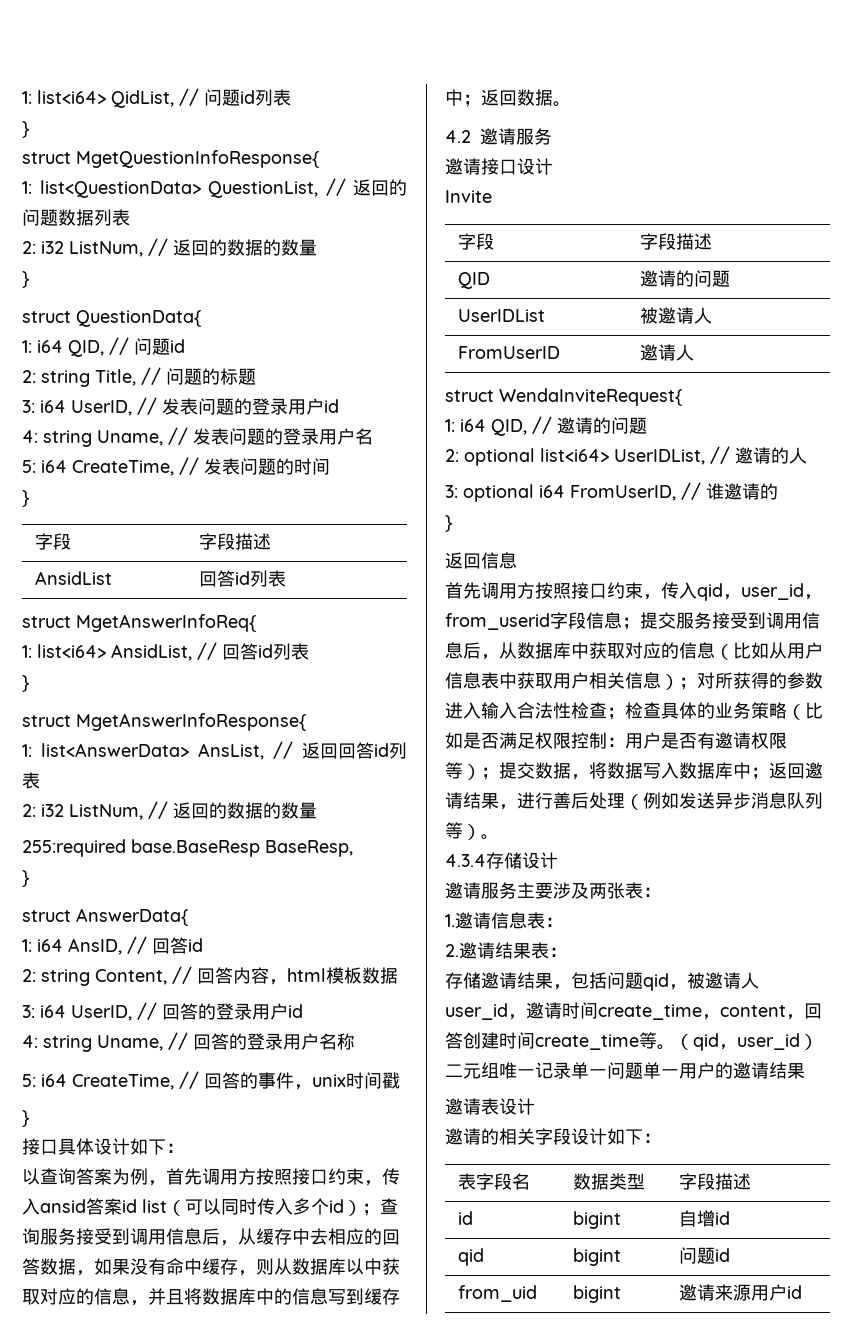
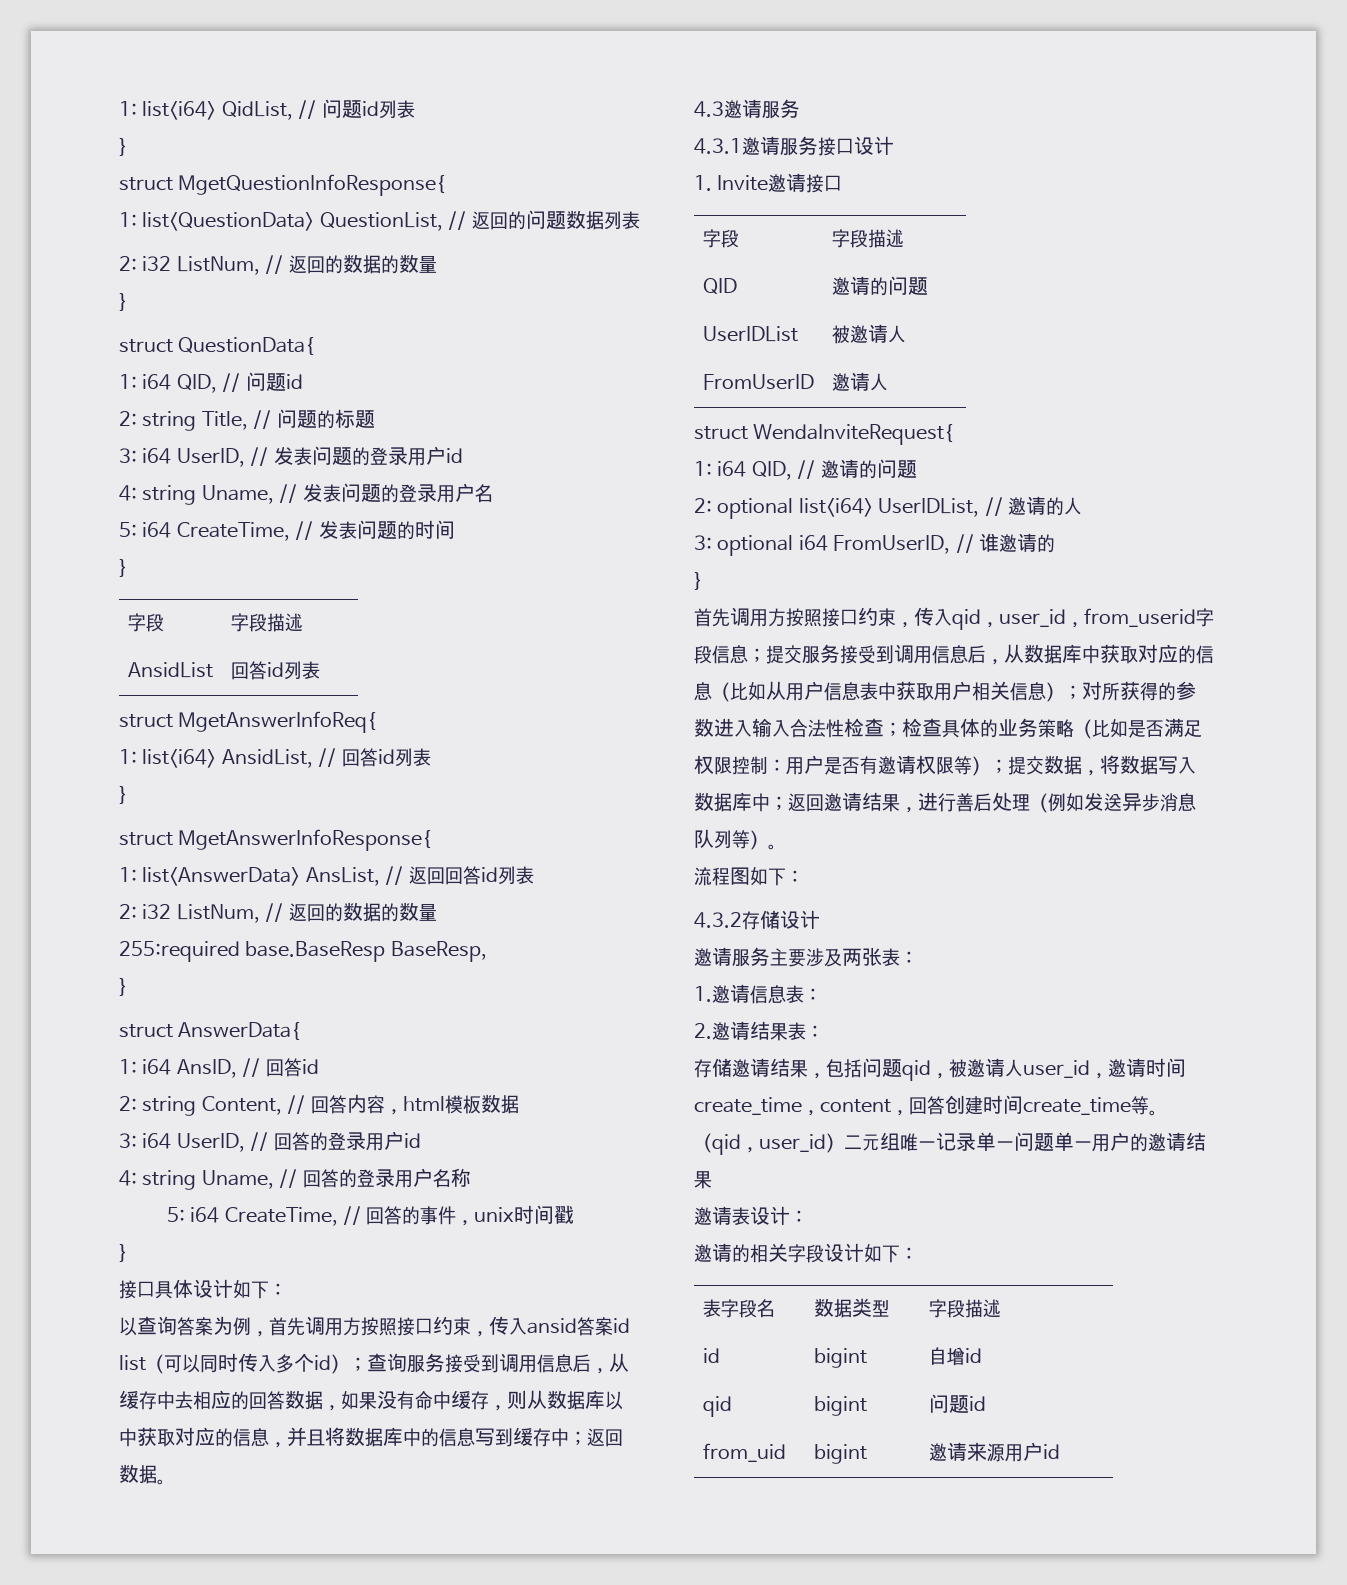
- 4.2邀请服务
+ 4.3邀请服务
- 邀请接口设计
+ 4.3.1邀请服务接口设计
- Invite
+ 1. Invite邀请接口
- 返回信息
- 4.3.4存储设计
+ 流程图如下：
+ 4.3.2存储设计
- 邀请表设计
+ 邀请表设计：

